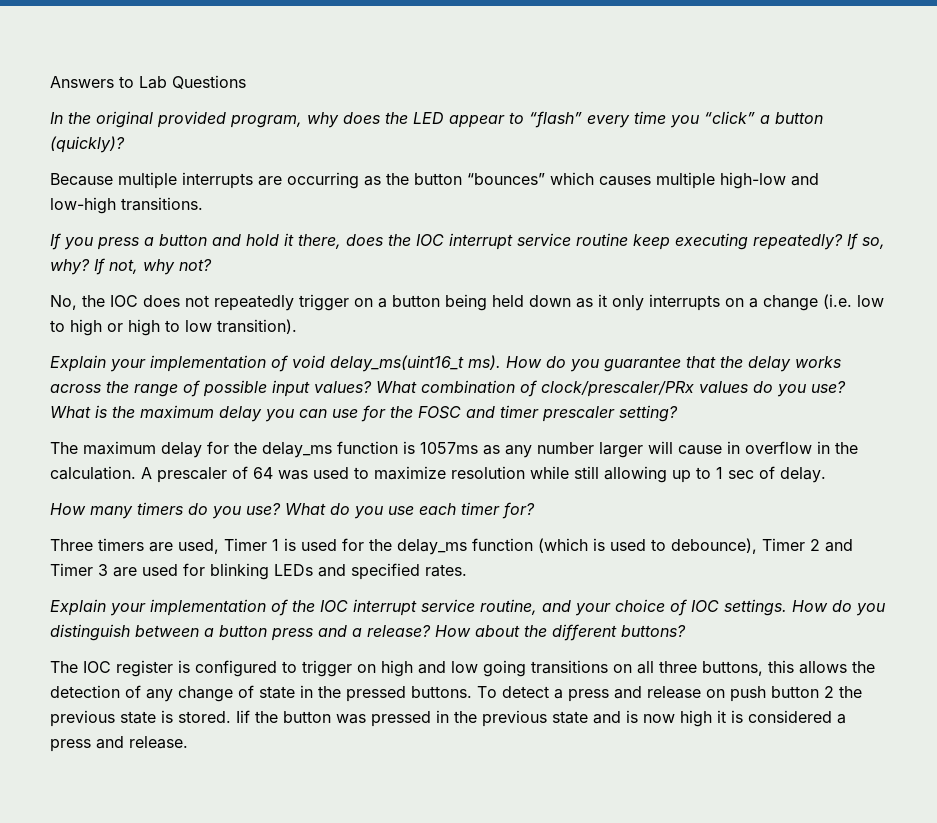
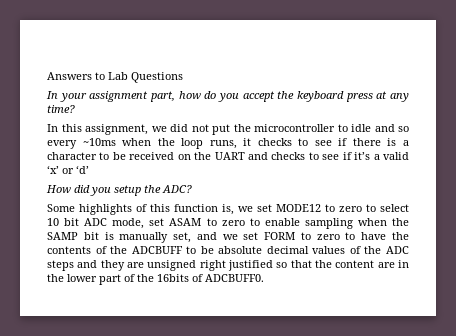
- In the original provided program, why does the LED appear to “flash” every time you “click” a button (quickly)?
- Because multiple interrupts are occurring as the button “bounces” which causes multiple high-low and low-high transitions.
- If you press a button and hold it there, does the IOC interrupt service routine keep executing repeatedly? If so, why? If not, why not?
- No, the IOC does not repeatedly trigger on a button being held down as it only interrupts on a change (i.e. low to high or high to low transition).
- Explain your implementation of void delay_ms(uint16_t ms). How do you guarantee that the delay works across the range of possible input values? What combination of clock/prescaler/PRx values do you use? What is the maximum delay you can use for the FOSC and timer prescaler setting?
- The maximum delay for the delay_ms function is 1057ms as any number larger will cause in overflow in the calculation. A prescaler of 64 was used to maximize resolution while still allowing up to 1 sec of delay.
- How many timers do you use? What do you use each timer for?
- Three timers are used, Timer 1 is used for the delay_ms function (which is used to debounce), Timer 2 and Timer 3 are used for blinking LEDs and specified rates.
- Explain your implementation of the IOC interrupt service routine, and your choice of IOC settings. How do you distinguish between a button press and a release? How about the different buttons?
- The IOC register is configured to trigger on high and low going transitions on all three buttons, this allows the detection of any change of state in the pressed buttons. To detect a press and release on push button 2 the previous state is stored. Iif the button was pressed in the previous state and is now high it is considered a press and release.
+ In your assignment part, how do you accept the keyboard press at any time?
+ In this assignment, we did not put the microcontroller to idle and so every ~10ms when the loop runs, it checks to see if there is a character to be received on the UART and checks to see if it’s a valid ‘x’ or ‘d’
+ How did you setup the ADC?
+ Some highlights of this function is, we set MODE12 to zero to select 10 bit ADC mode, set ASAM to zero to enable sampling when the SAMP bit is manually set, and we set FORM to zero to have the contents of the ADCBUFF to be absolute decimal values of the ADC steps and they are unsigned right justified so that the content are in the lower part of the 16bits of ADCBUFF0.

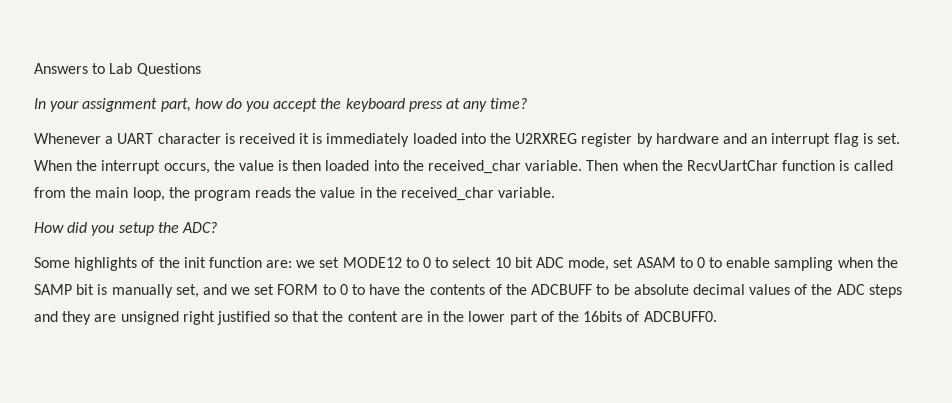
- In this assignment, we did not put the microcontroller to idle and so every ~10ms when the loop runs, it checks to see if there is a character to be received on the UART and checks to see if it’s a valid ‘x’ or ‘d’
+ Whenever a UART character is received it is immediately loaded into the U2RXREG register by hardware and an interrupt flag is set. When the interrupt occurs, the value is then loaded into the received_char variable. Then when the RecvUartChar function is called from the main loop, the program reads the value in the received_char variable.
- Some highlights of this function is, we set MODE12 to zero to select 10 bit ADC mode, set ASAM to zero to enable sampling when the SAMP bit is manually set, and we set FORM to zero to have the contents of the ADCBUFF to be absolute decimal values of the ADC steps and they are unsigned right justified so that the content are in the lower part of the 16bits of ADCBUFF0.
+ Some highlights of the init function are: we set MODE12 to 0 to select 10 bit ADC mode, set ASAM to 0 to enable sampling when the SAMP bit is manually set, and we set FORM to 0 to have the contents of the ADCBUFF to be absolute decimal values of the ADC steps and they are unsigned right justified so that the content are in the lower part of the 16bits of ADCBUFF0.

